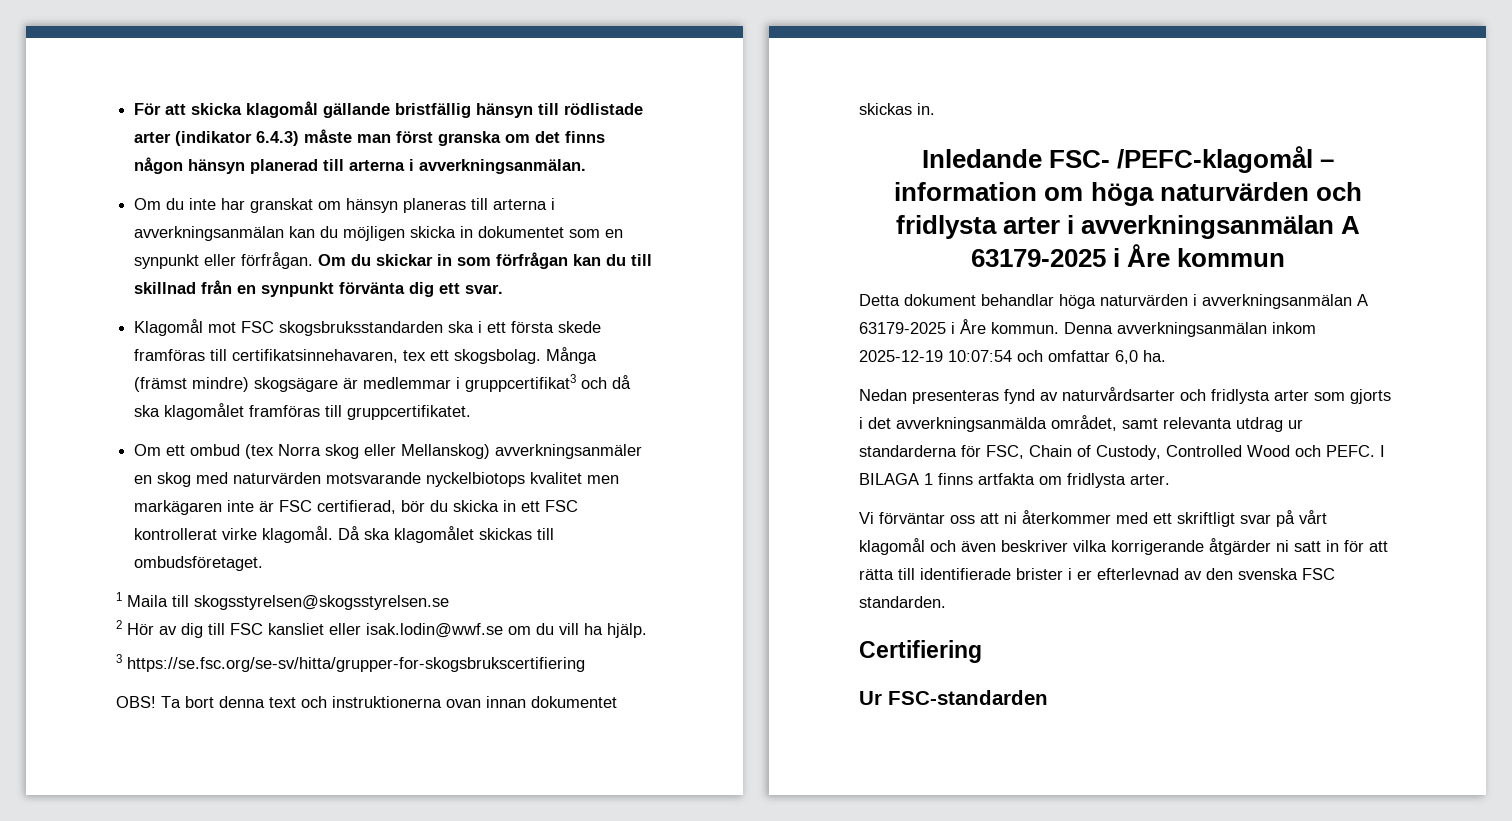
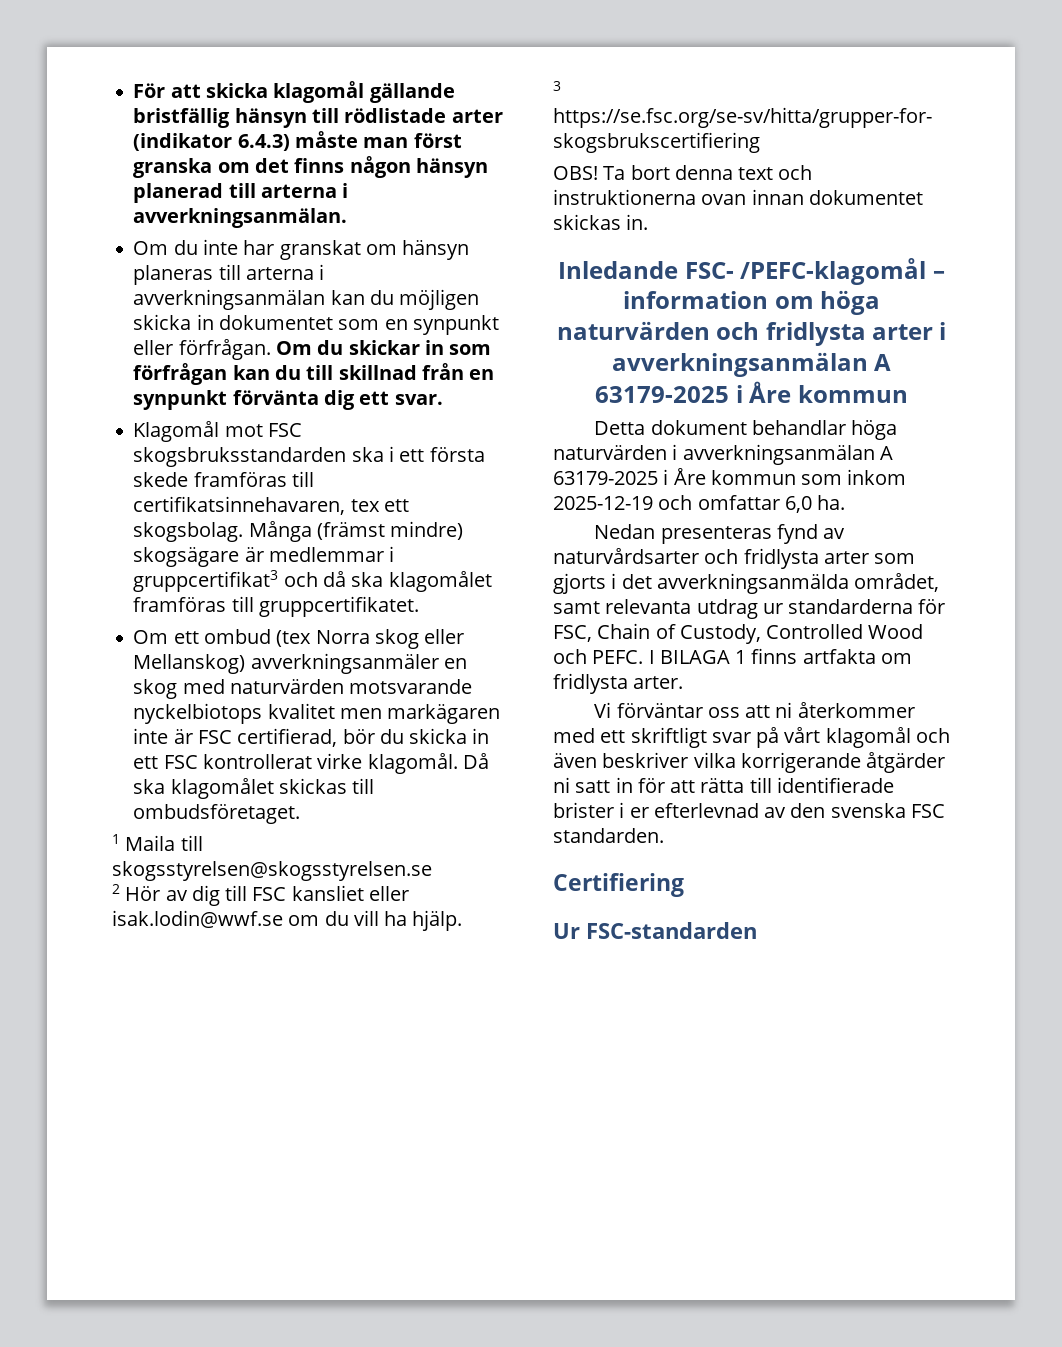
- Detta dokument behandlar höga naturvärden i avverkningsanmälan A 63179-2025 i Åre kommun. Denna avverkningsanmälan inkom 2025-12-19 10:07:54 och omfattar 6,0 ha.
+ Detta dokument behandlar höga naturvärden i avverkningsanmälan A 63179-2025 i Åre kommun som inkom 2025-12-19 och omfattar 6,0 ha.

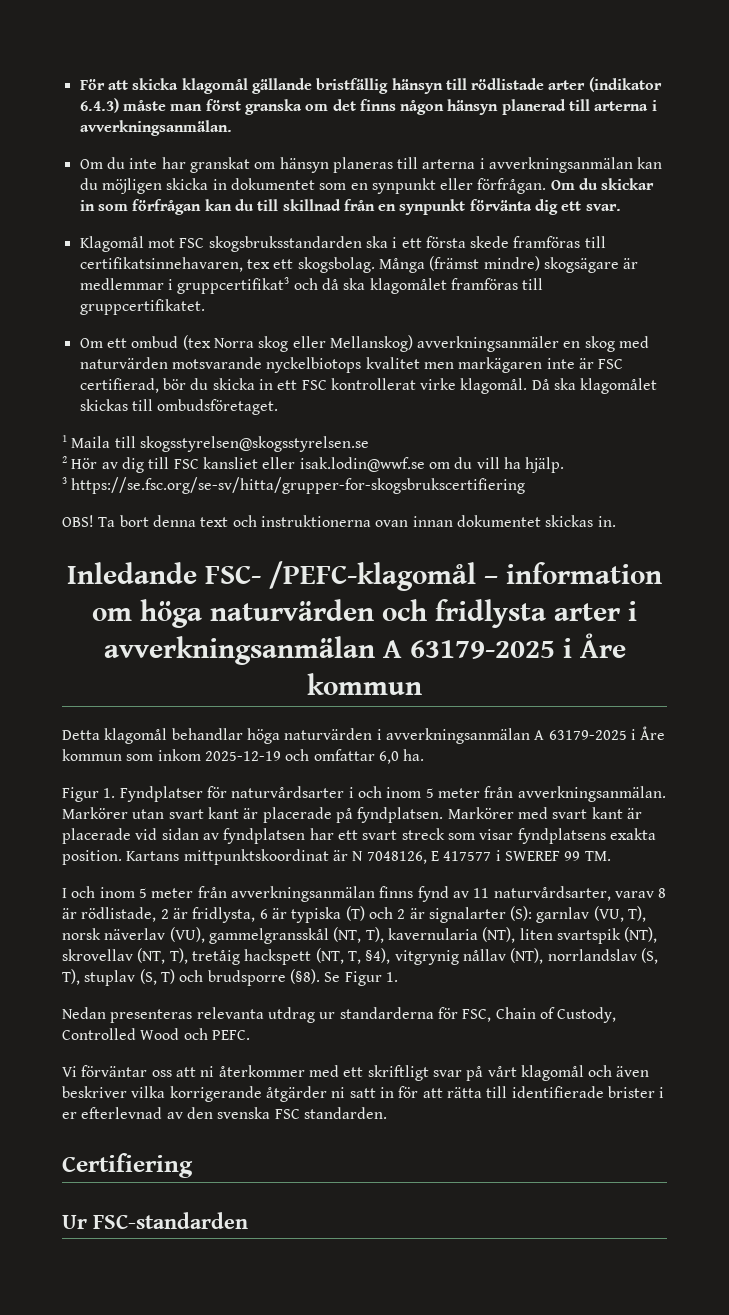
- Detta dokument behandlar höga naturvärden i avverkningsanmälan A 63179-2025 i Åre kommun som inkom 2025-12-19 och omfattar 6,0 ha.
+ Detta klagomål behandlar höga naturvärden i avverkningsanmälan A 63179-2025 i Åre kommun som inkom 2025-12-19 och omfattar 6,0 ha.
- Nedan presenteras fynd av naturvårdsarter och fridlysta arter som gjorts i det avverkningsanmälda området, samt relevanta utdrag ur standarderna för FSC, Chain of Custody, Controlled Wood och PEFC. I BILAGA 1 finns artfakta om fridlysta arter.
+ Figur 1. Fyndplatser för naturvårdsarter i och inom 5 meter från avverkningsanmälan. Markörer utan svart kant är placerade på fyndplatsen. Markörer med svart kant är placerade vid sidan av fyndplatsen har ett svart streck som visar fyndplatsens exakta position. Kartans mittpunktskoordinat är N 7048126, E 417577 i SWEREF 99 TM.
+ I och inom 5 meter från avverkningsanmälan finns fynd av 11 naturvårdsarter, varav 8 är rödlistade, 2 är fridlysta, 6 är typiska (T) och 2 är signalarter (S): garnlav (VU, T), norsk näverlav (VU), gammelgransskål (NT, T), kavernularia (NT), liten svartspik (NT), skrovellav (NT, T), tretåig hackspett (NT, T, §4), vitgrynig nållav (NT), norrlandslav (S, T), stuplav (S, T) och brudsporre (§8). Se Figur 1.
+ Nedan presenteras relevanta utdrag ur standarderna för FSC, Chain of Custody, Controlled Wood och PEFC.

